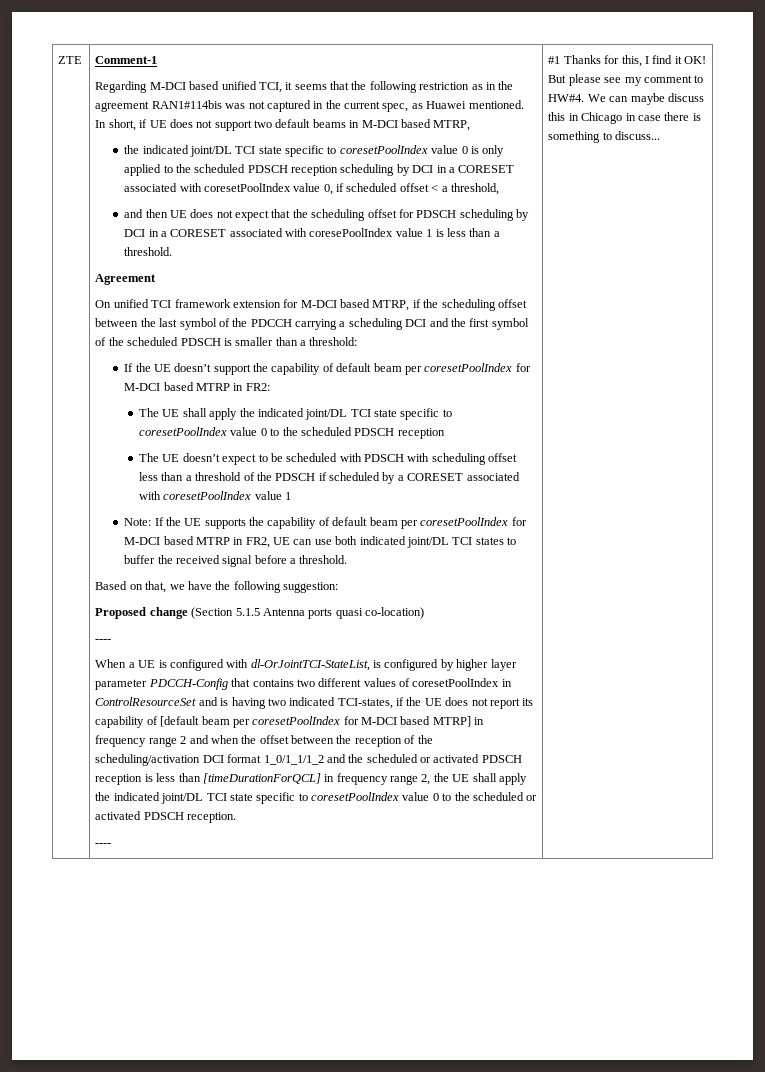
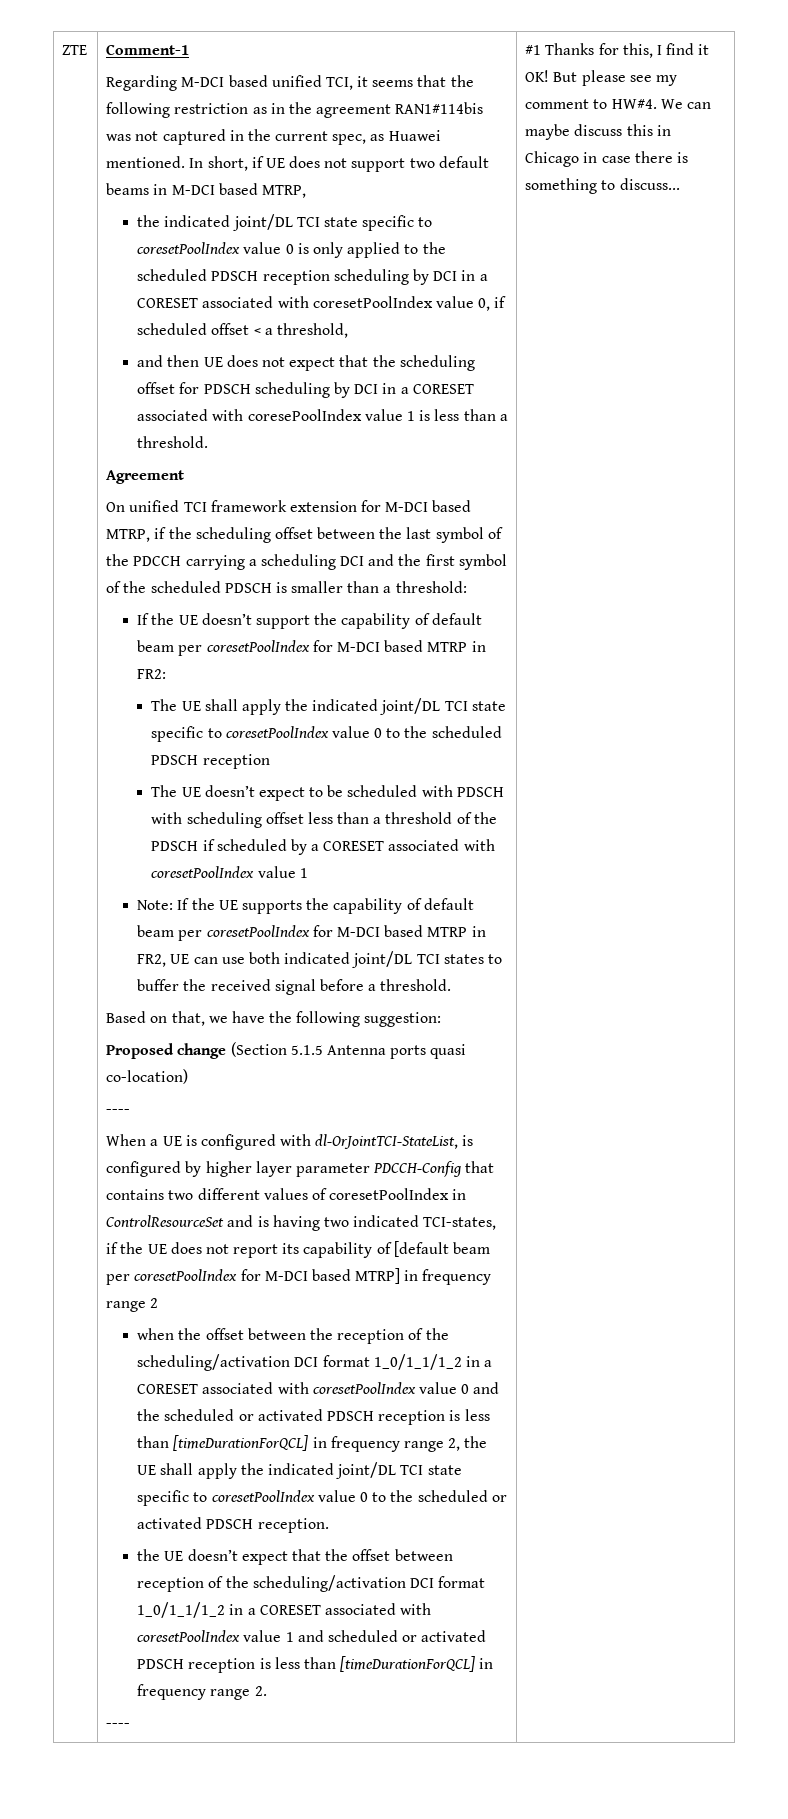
- When a UE is configured with dl-OrJointTCI-StateList, is configured by higher layer parameter PDCCH-Config that contains two different values of coresetPoolIndex in ControlResourceSet and is having two indicated TCI-states, if the UE does not report its capability of [default beam per coresetPoolIndex for M-DCI based MTRP] in frequency range 2 and when the offset between the reception of the scheduling/activation DCI format 1_0/1_1/1_2 and the scheduled or activated PDSCH reception is less than [timeDurationForQCL] in frequency range 2, the UE shall apply the indicated joint/DL TCI state specific to coresetPoolIndex value 0 to the scheduled or activated PDSCH reception.
+ When a UE is configured with dl-OrJointTCI-StateList, is configured by higher layer parameter PDCCH-Config that contains two different values of coresetPoolIndex in ControlResourceSet and is having two indicated TCI-states, if the UE does not report its capability of [default beam per coresetPoolIndex for M-DCI based MTRP] in frequency range 2
+ when the offset between the reception of the scheduling/activation DCI format 1_0/1_1/1_2 in a CORESET associated with coresetPoolIndex value 0 and the scheduled or activated PDSCH reception is less than [timeDurationForQCL] in frequency range 2, the UE shall apply the indicated joint/DL TCI state specific to coresetPoolIndex value 0 to the scheduled or activated PDSCH reception.
+ the UE doesn’t expect that the offset between reception of the scheduling/activation DCI format 1_0/1_1/1_2 in a CORESET associated with coresetPoolIndex value 1 and scheduled or activated PDSCH reception is less than [timeDurationForQCL] in frequency range 2.

